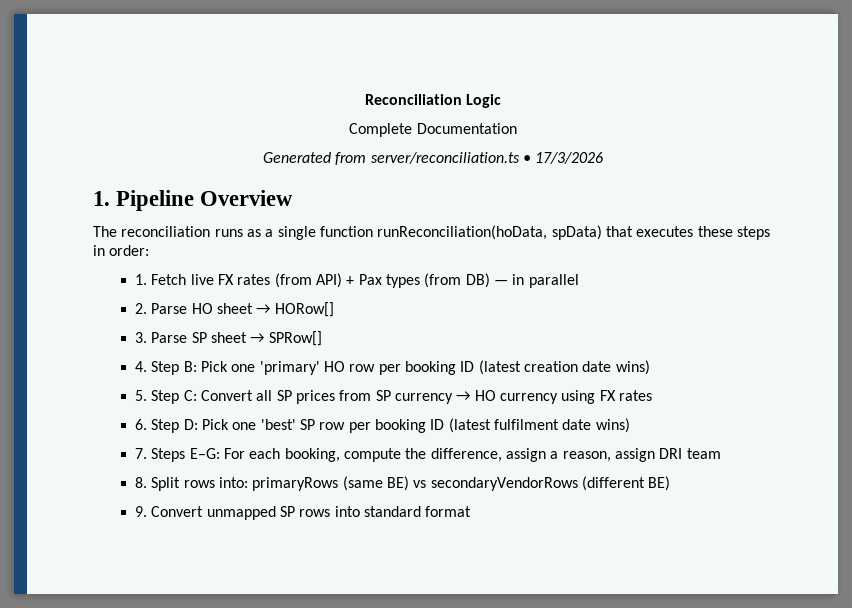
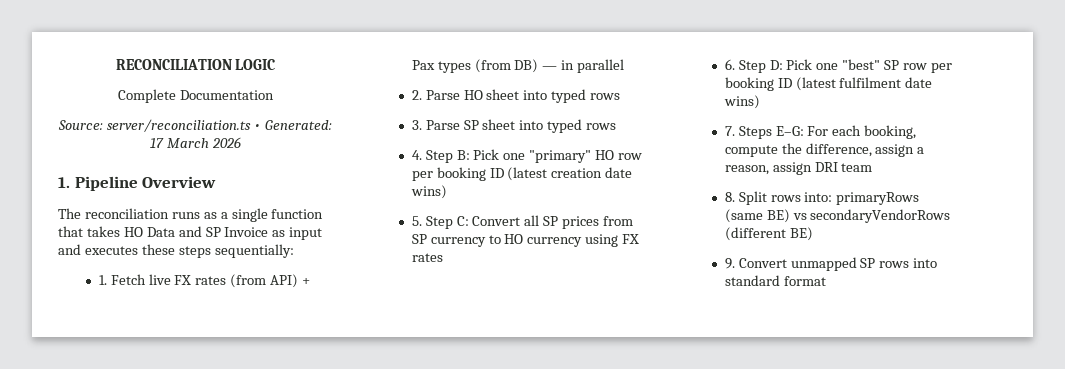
- Reconciliation Logic
+ RECONCILIATION LOGIC
- Generated from server/reconciliation.ts • 17/3/2026
+ Source: server/reconciliation.ts • Generated: 17 March 2026
- The reconciliation runs as a single function runReconciliation(hoData, spData) that executes these steps in order:
+ The reconciliation runs as a single function that takes HO Data and SP Invoice as input and executes these steps sequentially:
- 2. Parse HO sheet → HORow[]
+ 2. Parse HO sheet into typed rows
- 3. Parse SP sheet → SPRow[]
+ 3. Parse SP sheet into typed rows
- 4. Step B: Pick one 'primary' HO row per booking ID (latest creation date wins)
+ 4. Step B: Pick one "primary" HO row per booking ID (latest creation date wins)
- 5. Step C: Convert all SP prices from SP currency → HO currency using FX rates
+ 5. Step C: Convert all SP prices from SP currency to HO currency using FX rates
- 6. Step D: Pick one 'best' SP row per booking ID (latest fulfilment date wins)
+ 6. Step D: Pick one "best" SP row per booking ID (latest fulfilment date wins)

